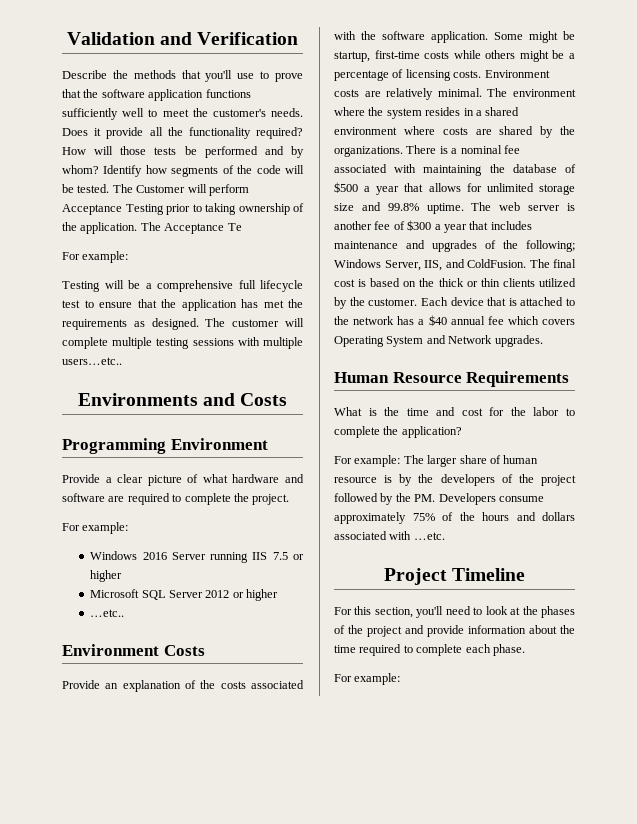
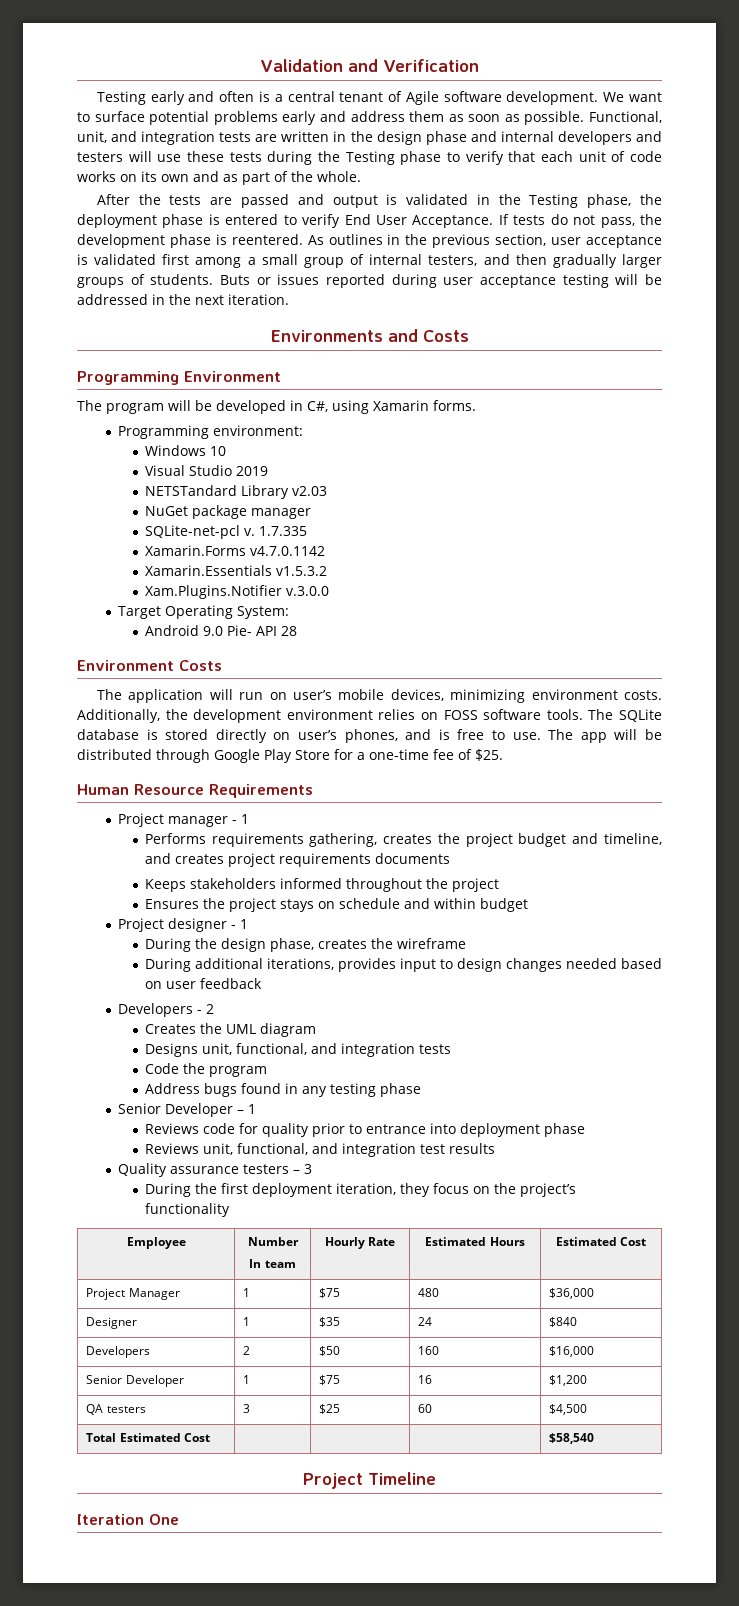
- Describe the methods that you'll use to prove that the software application functions sufficiently well to meet the customer's needs. Does it provide all the functionality required? How will those tests be performed and by whom? Identify how segments of the code will be tested. The Customer will perform Acceptance Testing prior to taking ownership of the application. The Acceptance Te
- For example:
- Testing will be a comprehensive full lifecycle test to ensure that the application has met the requirements as designed. The customer will complete multiple testing sessions with multiple users…etc..
+ Testing early and often is a central tenant of Agile software development. We want to surface potential problems early and address them as soon as possible. Functional, unit, and integration tests are written in the design phase and internal developers and testers will use these tests during the Testing phase to verify that each unit of code works on its own and as part of the whole.
+ After the tests are passed and output is validated in the Testing phase, the deployment phase is entered to verify End User Acceptance. If tests do not pass, the development phase is reentered. As outlines in the previous section, user acceptance is validated first among a small group of internal testers, and then gradually larger groups of students. Buts or issues reported during user acceptance testing will be addressed in the next iteration.
- Provide a clear picture of what hardware and software are required to complete the project.
- For example:
- Windows 2016 Server running IIS 7.5 or higher
- Microsoft SQL Server 2012 or higher
- …etc..
+ The program will be developed in C#, using Xamarin forms.
+ Programming environment:
+ Windows 10
+ Visual Studio 2019
+ NETSTandard Library v2.03
+ NuGet package manager
+ SQLite-net-pcl v. 1.7.335
+ Xamarin.Forms v4.7.0.1142
+ Xamarin.Essentials v1.5.3.2
+ Xam.Plugins.Notifier v.3.0.0
+ Target Operating System:
+ Android 9.0 Pie- API 28
  Environment Costs
- Provide an explanation of the costs associated with the software application. Some might be startup, first-time costs while others might be a percentage of licensing costs. Environment costs are relatively minimal. The environment where the system resides in a shared environment where costs are shared by the organizations. There is a nominal fee associated with maintaining the database of $500 a year that allows for unlimited storage size and 99.8% uptime. The web server is another fee of $300 a year that includes maintenance and upgrades of the following; Windows Server, IIS, and ColdFusion. The final cost is based on the thick or thin clients utilized by the customer. Each device that is attached to the network has a $40 annual fee which covers Operating System and Network upgrades.
+ The application will run on user’s mobile devices, minimizing environment costs. Additionally, the development environment relies on FOSS software tools. The SQLite database is stored directly on user’s phones, and is free to use. The app will be distributed through Google Play Store for a one-time fee of $25.
  Human Resource Requirements
- What is the time and cost for the labor to complete the application?
- For example: The larger share of human resource is by the developers of the project followed by the PM. Developers consume approximately 75% of the hours and dollars associated with …etc.
+ Project manager - 1
+ Performs requirements gathering, creates the project budget and timeline, and creates project requirements documents
+ Keeps stakeholders informed throughout the project
+ Ensures the project stays on schedule and within budget
+ Project designer - 1
+ During the design phase, creates the wireframe
+ During additional iterations, provides input to design changes needed based on user feedback
+ Developers - 2
+ Creates the UML diagram
+ Designs unit, functional, and integration tests
+ Code the program
+ Address bugs found in any testing phase
+ Senior Developer – 1
+ Reviews code for quality prior to entrance into deployment phase
+ Reviews unit, functional, and integration test results
+ Quality assurance testers – 3
+ During the first deployment iteration, they focus on the project’s functionality
+ Employee | Number
+ In team | Hourly Rate | Estimated Hours | Estimated Cost
+ Project Manager | 1 | $75 | 480 | $36,000
+ Designer | 1 | $35 | 24 | $840
+ Developers | 2 | $50 | 160 | $16,000
+ Senior Developer | 1 | $75 | 16 | $1,200
+ QA testers | 3 | $25 | 60 | $4,500
+ Total Estimated Cost | | | | $58,540
  Project Timeline
- For this section, you'll need to look at the phases of the project and provide information about the time required to complete each phase.
- For example:
+ Iteration One

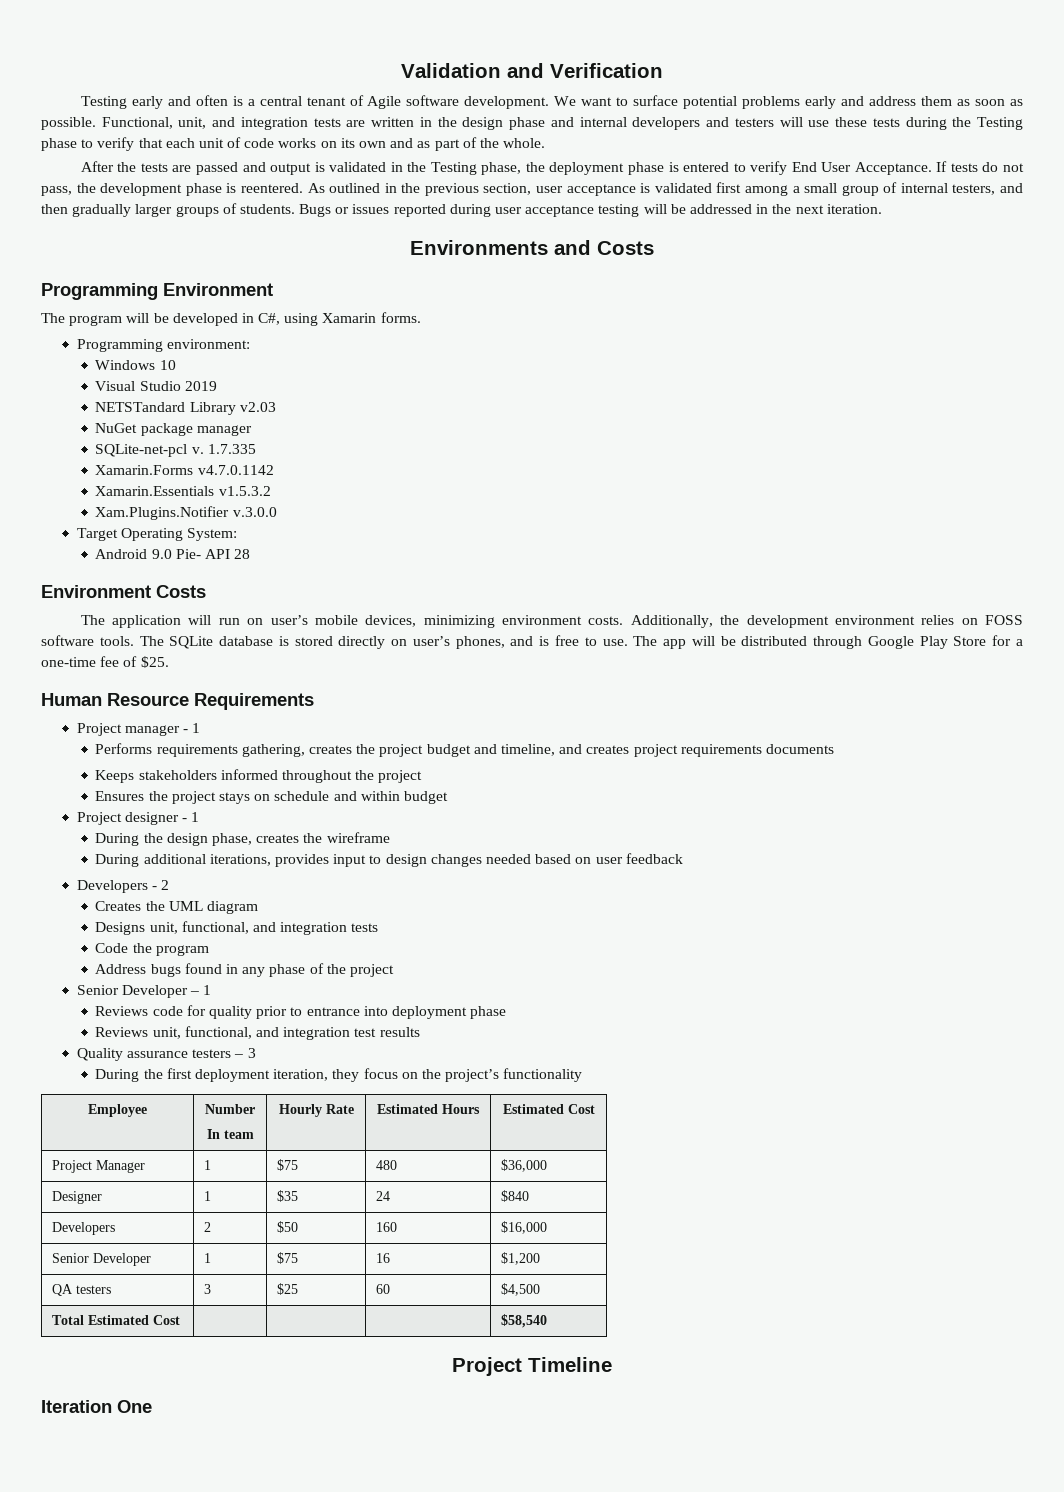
- As outlines in the previous section, user acceptance is validated first among a small group of internal testers, and then gradually larger groups of students.
+ As outlined in the previous section, user acceptance is validated first among a small group of internal testers, and then gradually larger groups of students.
- Buts or issues reported during user acceptance testing will be addressed in the next iteration.
+ Bugs or issues reported during user acceptance testing will be addressed in the next iteration.
- Address bugs found in any testing phase
+ Address bugs found in any phase of the project

